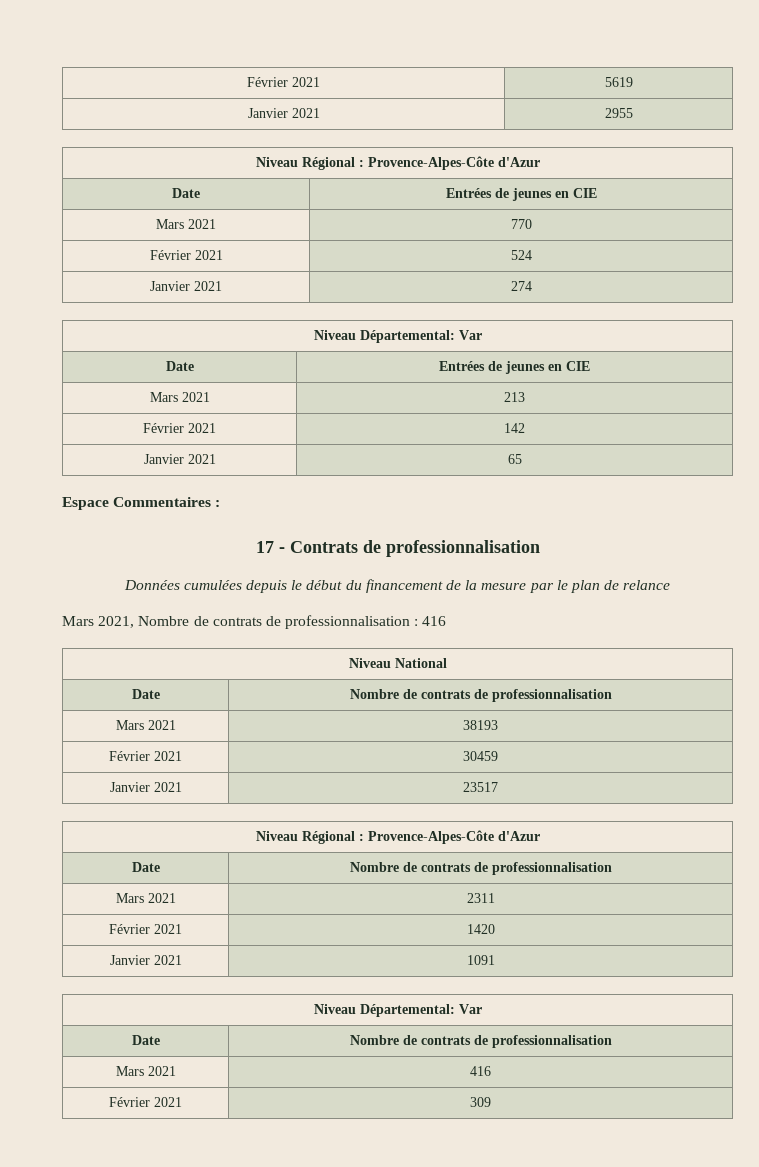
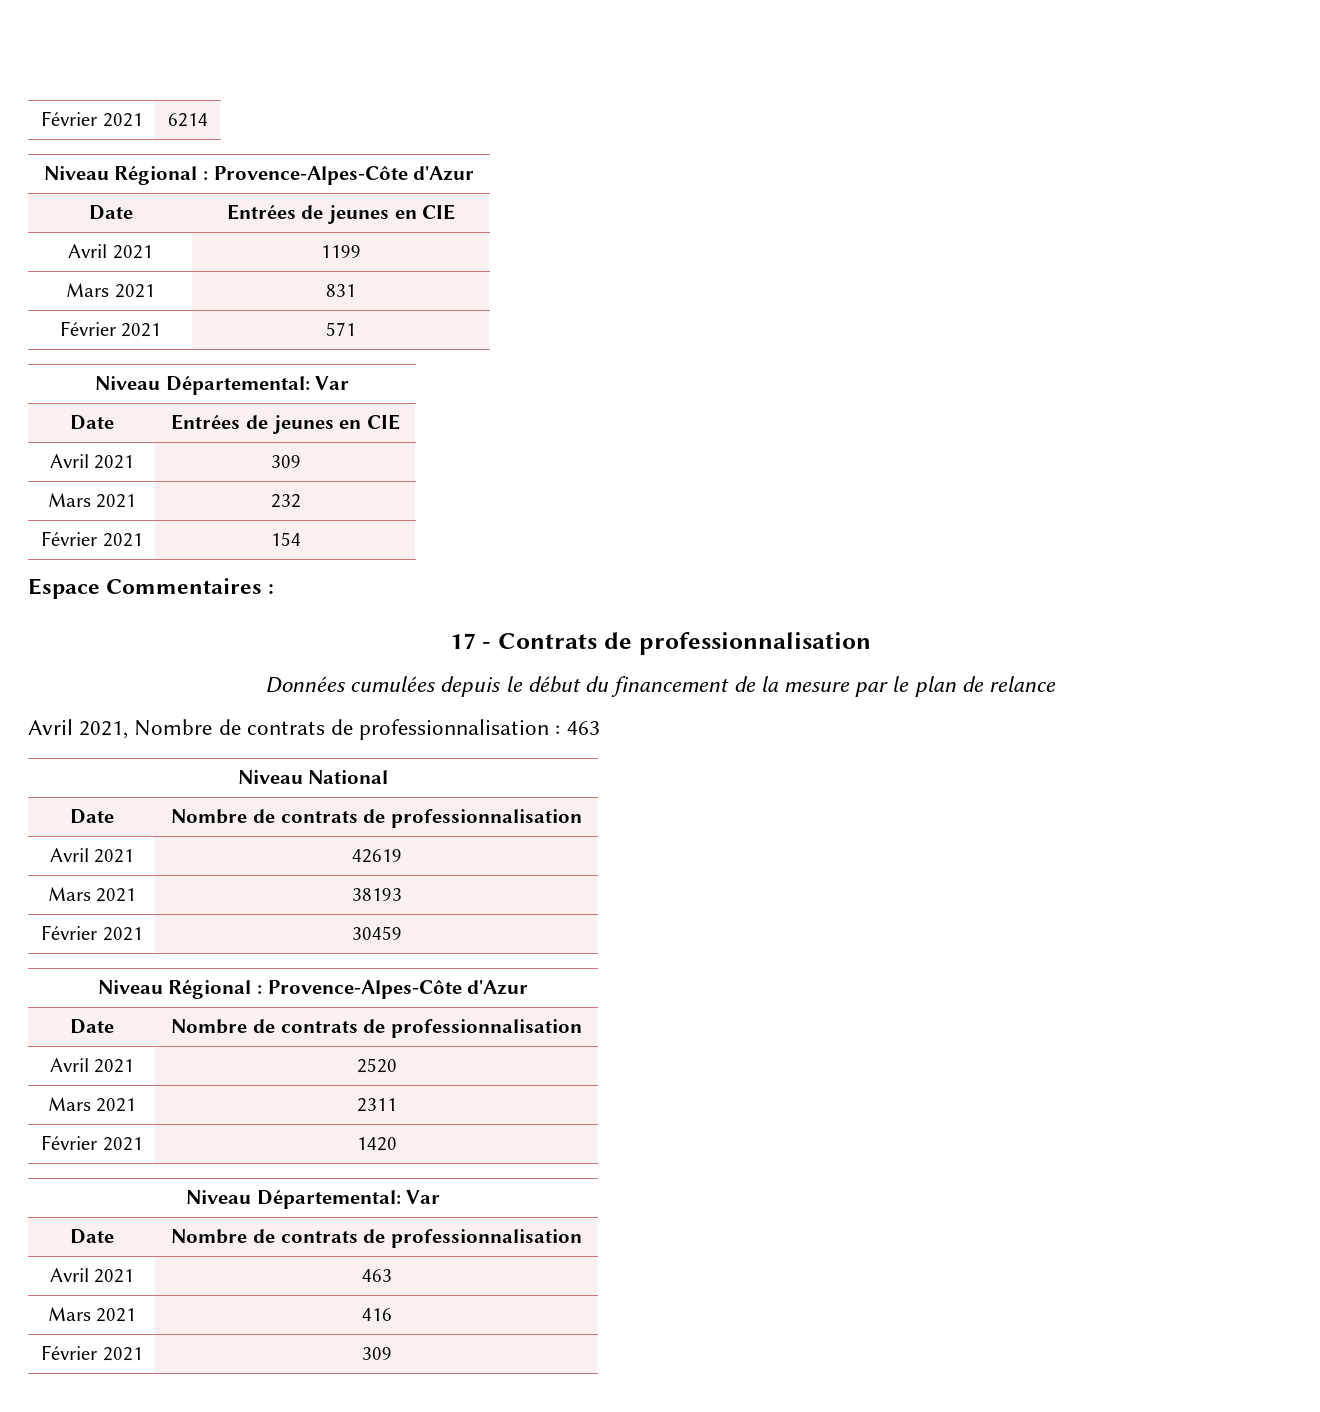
- Février 2021 | 5619
- Janvier 2021 | 2955
+ Février 2021 | 6214
- Mars 2021 | 770
- Février 2021 | 524
- Janvier 2021 | 274
+ Avril 2021 | 1199
+ Mars 2021 | 831
+ Février 2021 | 571
- Mars 2021 | 213
- Février 2021 | 142
- Janvier 2021 | 65
+ Avril 2021 | 309
+ Mars 2021 | 232
+ Février 2021 | 154
- Mars 2021, Nombre de contrats de professionnalisation : 416
+ Avril 2021, Nombre de contrats de professionnalisation : 463
+ Avril 2021 | 42619
- Janvier 2021 | 23517
+ Avril 2021 | 2520
- Janvier 2021 | 1091
+ Avril 2021 | 463

